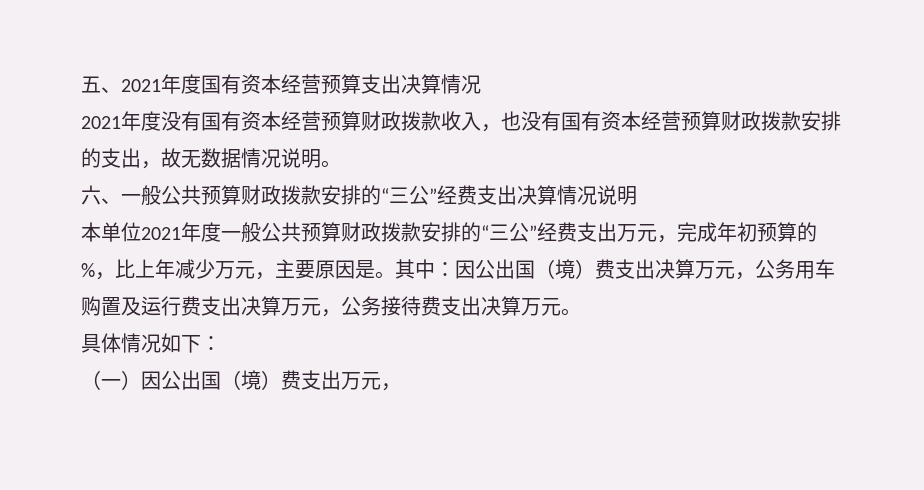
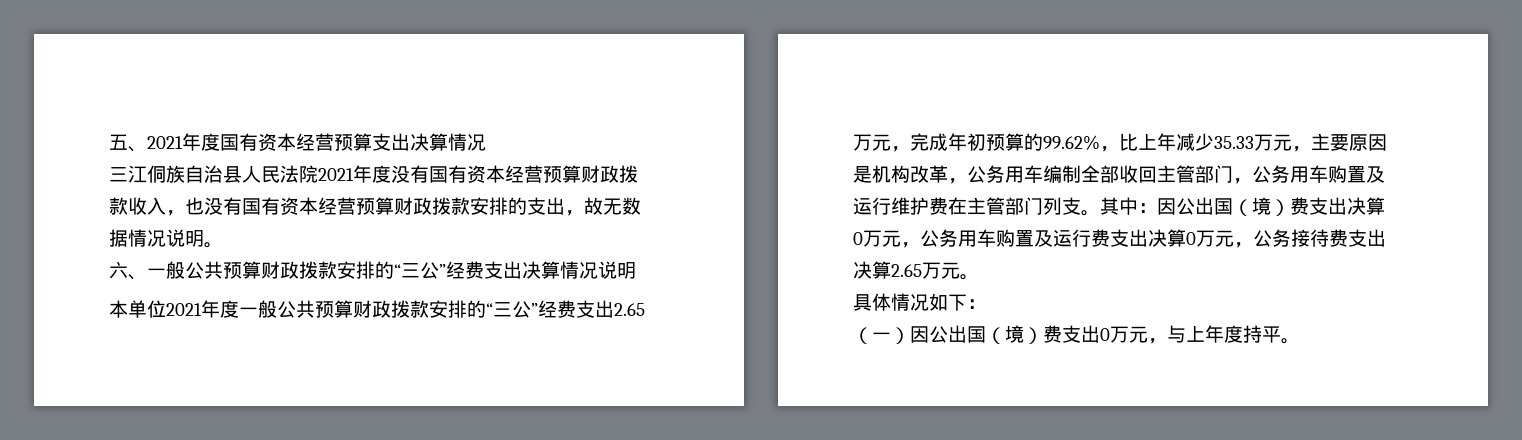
- 2021年度没有国有资本经营预算财政拨款收入，也没有国有资本经营预算财政拨款安排的支出，故无数据情况说明。
+ 三江侗族自治县人民法院2021年度没有国有资本经营预算财政拨款收入，也没有国有资本经营预算财政拨款安排的支出，故无数据情况说明。
- 本单位2021年度一般公共预算财政拨款安排的“三公”经费支出万元，完成年初预算的%，比上年减少万元，主要原因是。
+ 本单位2021年度一般公共预算财政拨款安排的“三公”经费支出2.65万元，完成年初预算的99.62%，比上年减少35.33万元，主要原因是机构改革，公务用车编制全部收回主管部门，公务用车购置及运行维护费在主管部门列支。
- 其中：因公出国（境）费支出决算万元，公务用车购置及运行费支出决算万元，公务接待费支出决算万元。
+ 其中：因公出国（境）费支出决算0万元，公务用车购置及运行费支出决算0万元，公务接待费支出决算2.65万元。
- （一）因公出国（境）费支出万元，
+ （一）因公出国（境）费支出0万元，与上年度持平。

